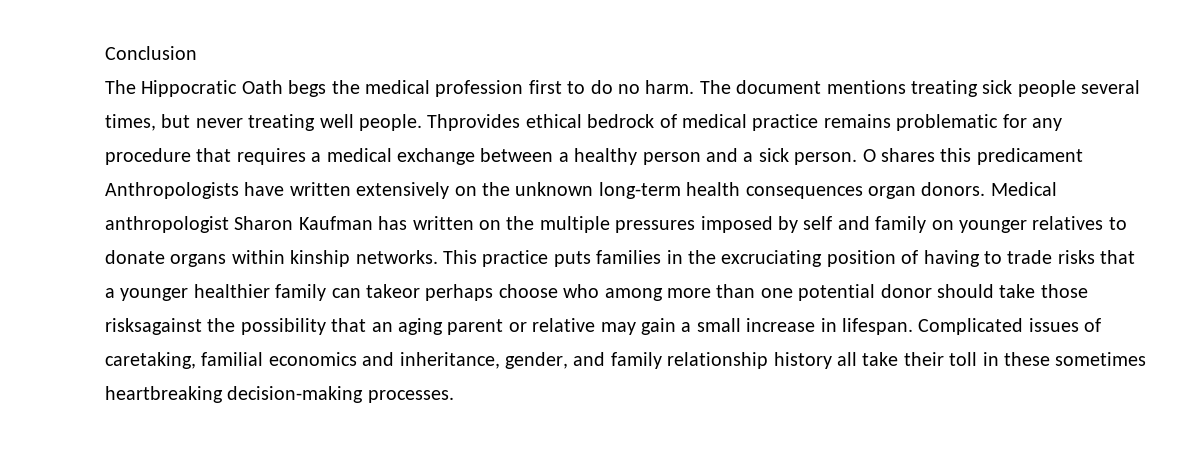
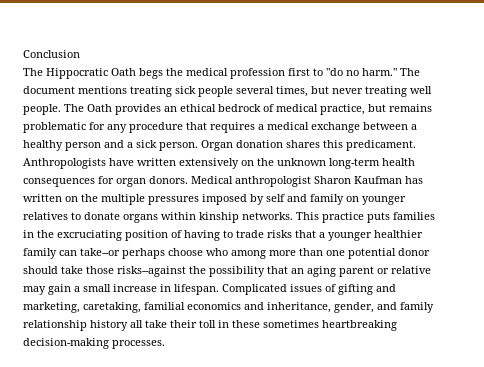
- The Hippocratic Oath begs the medical profession first to do no harm.
+ The Hippocratic Oath begs the medical profession first to "do no harm."
- Thprovides ethical bedrock of medical practice remains problematic for any procedure that requires a medical exchange between a healthy person and a sick person.
+ The Oath provides an ethical bedrock of medical practice, but remains problematic for any procedure that requires a medical exchange between a healthy person and a sick person.
- O shares this predicament Anthropologists have written extensively on the unknown long-term health consequences organ donors.
+ Organ donation shares this predicament. Anthropologists have written extensively on the unknown long-term health consequences for organ donors.
- This practice puts families in the excruciating position of having to trade risks that a younger healthier family can takeor perhaps choose who among more than one potential donor should take those risksagainst the possibility that an aging parent or relative may gain a small increase in lifespan.
+ This practice puts families in the excruciating position of having to trade risks that a younger healthier family can take--or perhaps choose who among more than one potential donor should take those risks--against the possibility that an aging parent or relative may gain a small increase in lifespan.
- Complicated issues of caretaking, familial economics and inheritance, gender, and family relationship history all take their toll in these sometimes heartbreaking decision-making processes.
+ Complicated issues of gifting and marketing, caretaking, familial economics and inheritance, gender, and family relationship history all take their toll in these sometimes heartbreaking decision-making processes.

